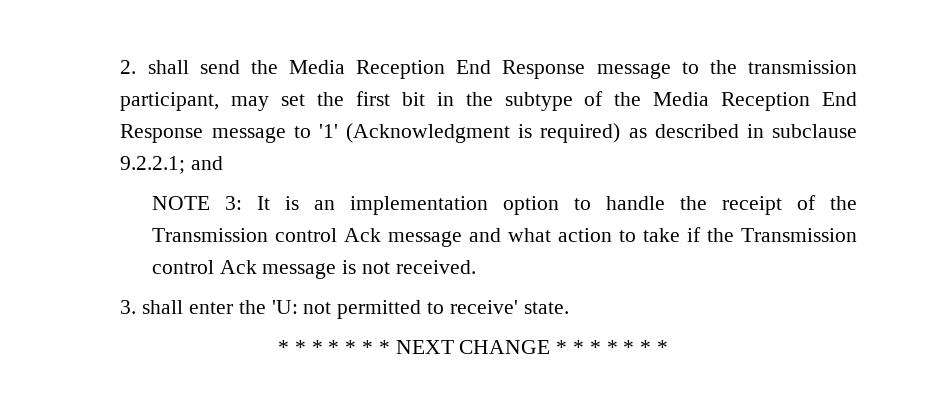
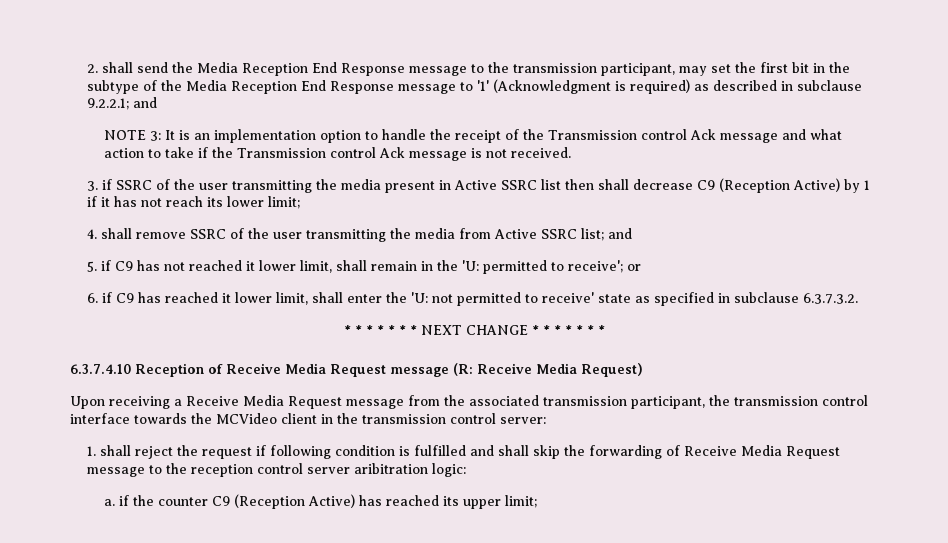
- 3. shall enter the 'U: not permitted to receive' state.
+ 3. if SSRC of the user transmitting the media present in Active SSRC list then shall decrease C9 (Reception Active) by 1 if it has not reach its lower limit;
+ 4. shall remove SSRC of the user transmitting the media from Active SSRC list; and
+ 5. if C9 has not reached it lower limit, shall remain in the 'U: permitted to receive'; or
+ 6. if C9 has reached it lower limit, shall enter the 'U: not permitted to receive' state as specified in subclause 6.3.7.3.2.
+ 6.3.7.4.10 Reception of Receive Media Request message (R: Receive Media Request)
+ Upon receiving a Receive Media Request message from the associated transmission participant, the transmission control interface towards the MCVideo client in the transmission control server:
+ 1. shall reject the request if following condition is fulfilled and shall skip the forwarding of Receive Media Request message to the reception control server aribitration logic:
+ a. if the counter C9 (Reception Active) has reached its upper limit;

